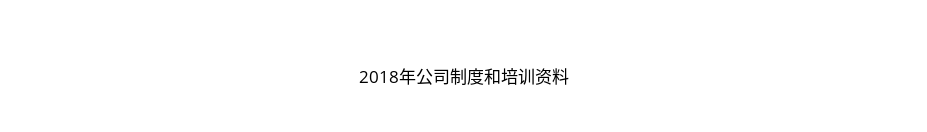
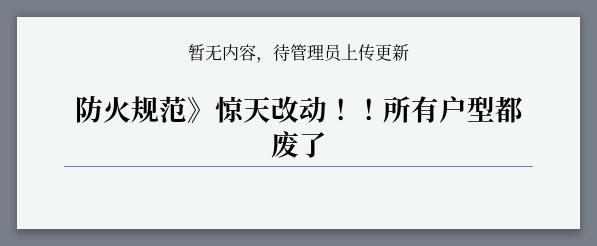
- 2018年公司制度和培训资料
+ 暂无内容，待管理员上传更新
+ 防火规范》惊天改动！！所有户型都废了

